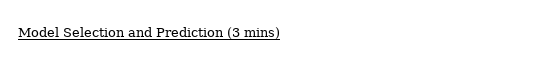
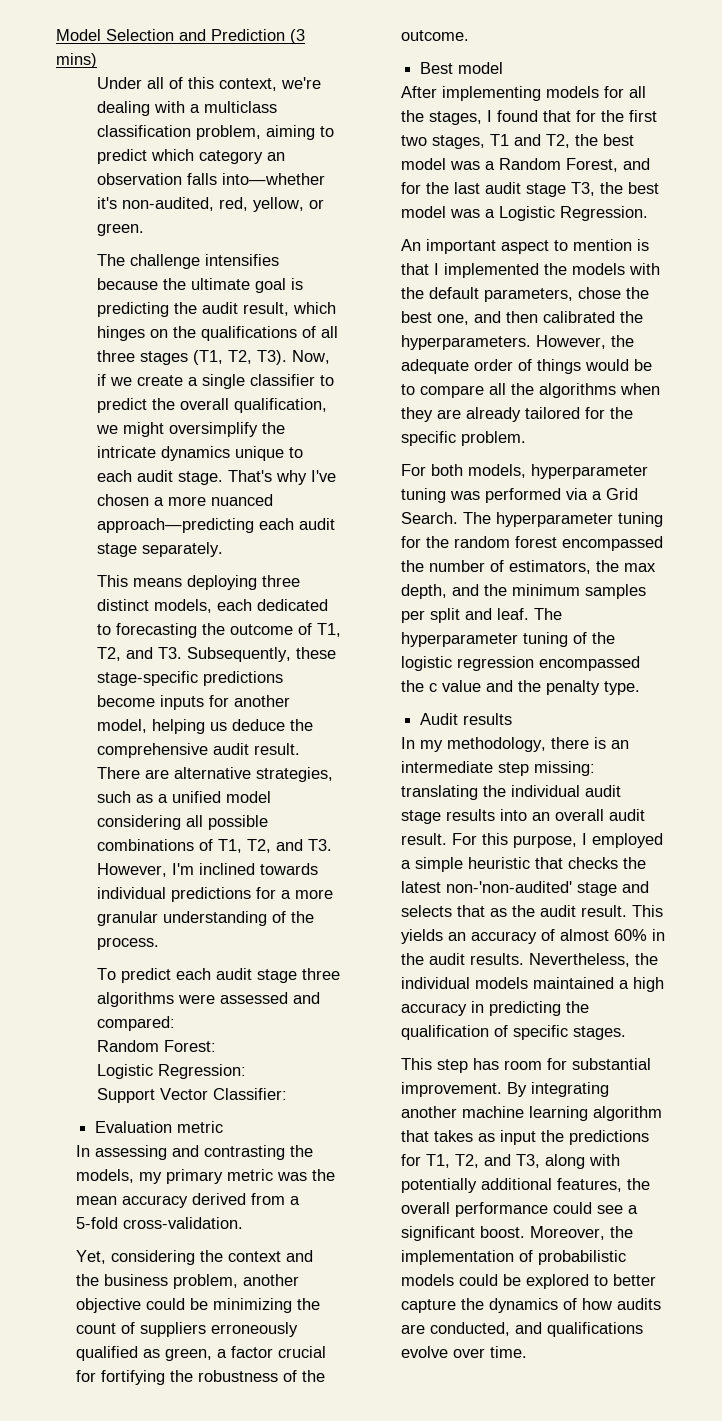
+ Under all of this context, we're dealing with a multiclass classification problem, aiming to predict which category an observation falls into—whether it's non-audited, red, yellow, or green.
+ The challenge intensifies because the ultimate goal is predicting the audit result, which hinges on the qualifications of all three stages (T1, T2, T3). Now, if we create a single classifier to predict the overall qualification, we might oversimplify the intricate dynamics unique to each audit stage. That's why I've chosen a more nuanced approach—predicting each audit stage separately.
+ This means deploying three distinct models, each dedicated to forecasting the outcome of T1, T2, and T3. Subsequently, these stage-specific predictions become inputs for another model, helping us deduce the comprehensive audit result. There are alternative strategies, such as a unified model considering all possible combinations of T1, T2, and T3. However, I'm inclined towards individual predictions for a more granular understanding of the process.
+ To predict each audit stage three algorithms were assessed and compared:
+ Random Forest:
+ Logistic Regression:
+ Support Vector Classifier:
+ Evaluation metric
+ In assessing and contrasting the models, my primary metric was the mean accuracy derived from a 5-fold cross-validation.
+ Yet, considering the context and the business problem, another objective could be minimizing the count of suppliers erroneously qualified as green, a factor crucial for fortifying the robustness of the outcome.
+ Best model
+ After implementing models for all the stages, I found that for the first two stages, T1 and T2, the best model was a Random Forest, and for the last audit stage T3, the best model was a Logistic Regression.
+ An important aspect to mention is that I implemented the models with the default parameters, chose the best one, and then calibrated the hyperparameters. However, the adequate order of things would be to compare all the algorithms when they are already tailored for the specific problem.
+ For both models, hyperparameter tuning was performed via a Grid Search. The hyperparameter tuning for the random forest encompassed the number of estimators, the max depth, and the minimum samples per split and leaf. The hyperparameter tuning of the logistic regression encompassed the c value and the penalty type.
+ Audit results
+ In my methodology, there is an intermediate step missing: translating the individual audit stage results into an overall audit result. For this purpose, I employed a simple heuristic that checks the latest non-'non-audited' stage and selects that as the audit result. This yields an accuracy of almost 60% in the audit results. Nevertheless, the individual models maintained a high accuracy in predicting the qualification of specific stages.
+ This step has room for substantial improvement. By integrating another machine learning algorithm that takes as input the predictions for T1, T2, and T3, along with potentially additional features, the overall performance could see a significant boost. Moreover, the implementation of probabilistic models could be explored to better capture the dynamics of how audits are conducted, and qualifications evolve over time.

